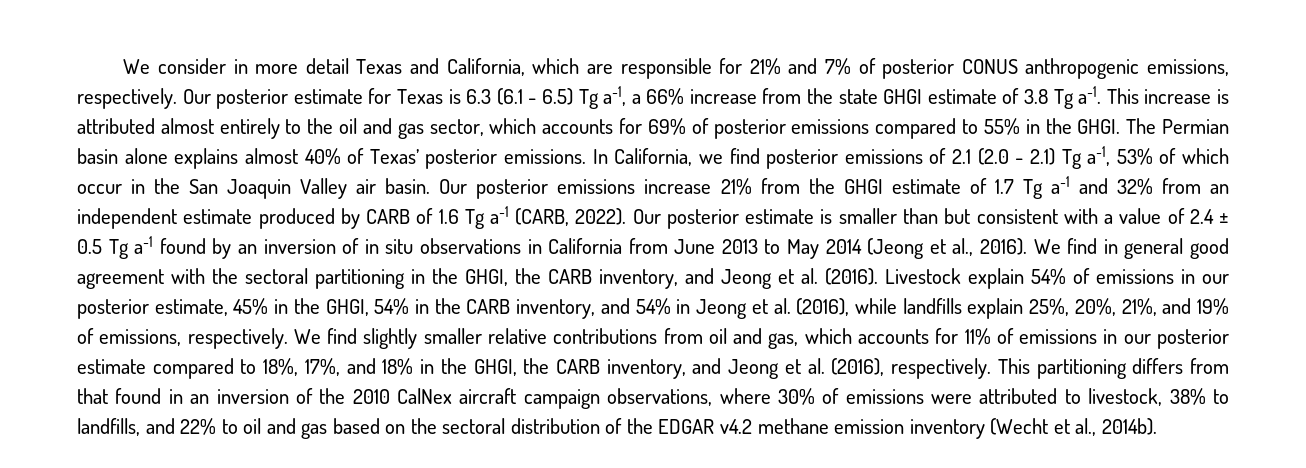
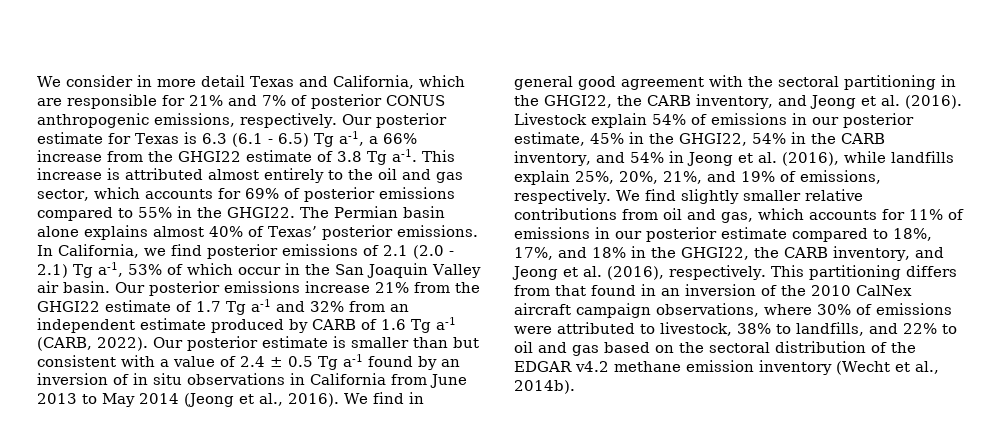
- Our posterior estimate for Texas is 6.3 (6.1 - 6.5) Tg a-1, a 66% increase from the state GHGI estimate of 3.8 Tg a-1.
+ Our posterior estimate for Texas is 6.3 (6.1 - 6.5) Tg a-1, a 66% increase from the GHGI22 estimate of 3.8 Tg a-1.
- This increase is attributed almost entirely to the oil and gas sector, which accounts for 69% of posterior emissions compared to 55% in the GHGI.
+ This increase is attributed almost entirely to the oil and gas sector, which accounts for 69% of posterior emissions compared to 55% in the GHGI22.
- Our posterior emissions increase 21% from the GHGI estimate of 1.7 Tg a-1 and 32% from an independent estimate produced by CARB of 1.6 Tg a-1 (CARB, 2022).
+ Our posterior emissions increase 21% from the GHGI22 estimate of 1.7 Tg a-1 and 32% from an independent estimate produced by CARB of 1.6 Tg a-1 (CARB, 2022).
- We find in general good agreement with the sectoral partitioning in the GHGI, the CARB inventory, and Jeong et al. (2016).
+ We find in general good agreement with the sectoral partitioning in the GHGI22, the CARB inventory, and Jeong et al. (2016).
- Livestock explain 54% of emissions in our posterior estimate, 45% in the GHGI, 54% in the CARB inventory, and 54% in Jeong et al. (2016), while landfills explain 25%, 20%, 21%, and 19% of emissions, respectively.
+ Livestock explain 54% of emissions in our posterior estimate, 45% in the GHGI22, 54% in the CARB inventory, and 54% in Jeong et al. (2016), while landfills explain 25%, 20%, 21%, and 19% of emissions, respectively.
- We find slightly smaller relative contributions from oil and gas, which accounts for 11% of emissions in our posterior estimate compared to 18%, 17%, and 18% in the GHGI, the CARB inventory, and Jeong et al. (2016), respectively.
+ We find slightly smaller relative contributions from oil and gas, which accounts for 11% of emissions in our posterior estimate compared to 18%, 17%, and 18% in the GHGI22, the CARB inventory, and Jeong et al. (2016), respectively.

